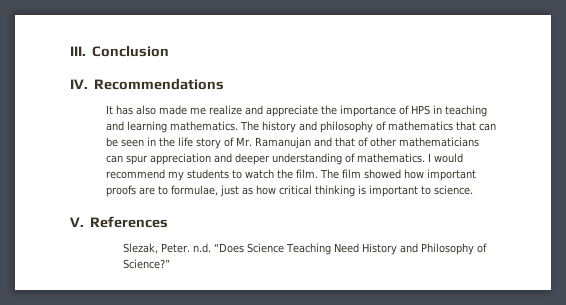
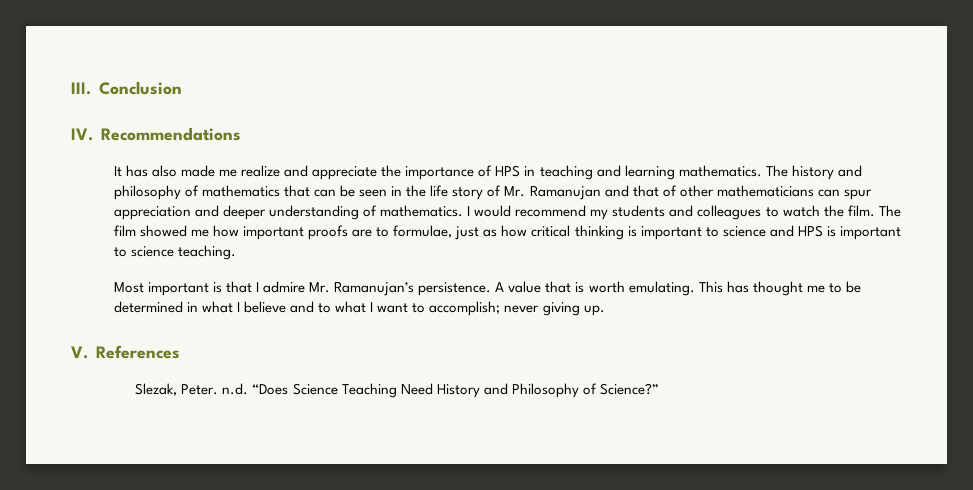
- I would recommend my students to watch the film.
+ I would recommend my students and colleagues to watch the film.
- The film showed how important proofs are to formulae, just as how critical thinking is important to science.
+ The film showed me how important proofs are to formulae, just as how critical thinking is important to science and HPS is important to science teaching.
+ Most important is that I admire Mr. Ramanujan’s persistence. A value that is worth emulating. This has thought me to be determined in what I believe and to what I want to accomplish; never giving up.

